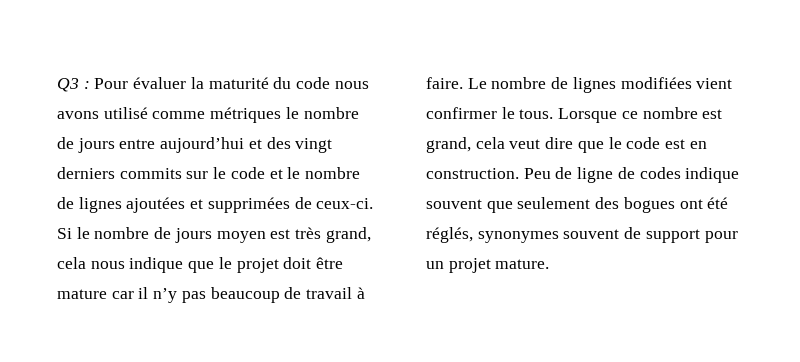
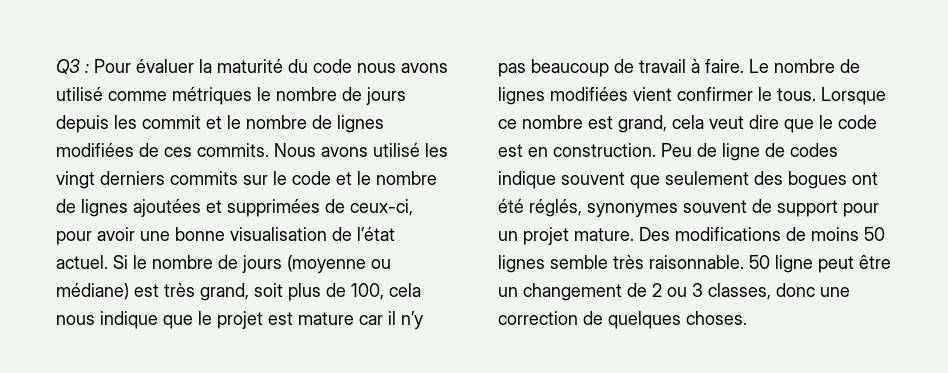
- Q3 : Pour évaluer la maturité du code nous avons utilisé comme métriques le nombre de jours entre aujourd’hui et des vingt derniers commits sur le code et le nombre de lignes ajoutées et supprimées de ceux-ci.
+ Q3 : Pour évaluer la maturité du code nous avons utilisé comme métriques le nombre de jours depuis les commit et le nombre de lignes modifiées de ces commits. Nous avons utilisé les vingt derniers commits sur le code et le nombre de lignes ajoutées et supprimées de ceux-ci, pour avoir une bonne visualisation de l’état actuel.
- Si le nombre de jours moyen est très grand, cela nous indique que le projet doit être mature car il n’y pas beaucoup de travail à faire.
+ Si le nombre de jours (moyenne ou médiane) est très grand, soit plus de 100, cela nous indique que le projet est mature car il n’y pas beaucoup de travail à faire.
+ Des modifications de moins 50 lignes semble très raisonnable. 50 ligne peut être un changement de 2 ou 3 classes, donc une correction de quelques choses.

